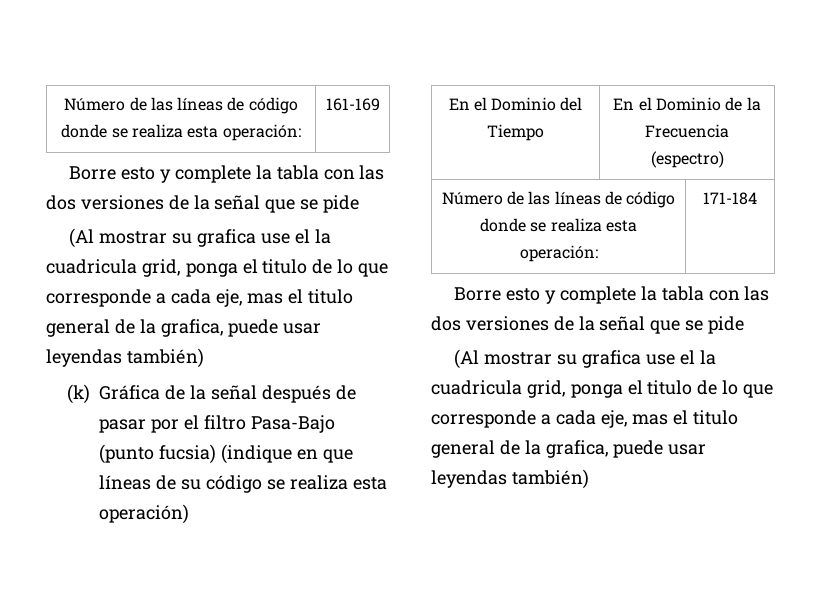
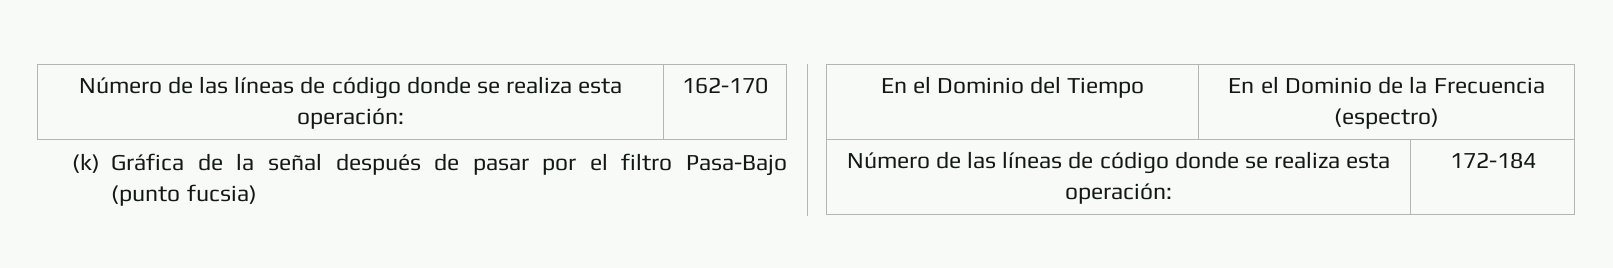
- Número de las líneas de código donde se realiza esta operación: | 161-169
- Borre esto y complete la tabla con las dos versiones de la señal que se pide
- (Al mostrar su grafica use el la cuadricula grid, ponga el titulo de lo que corresponde a cada eje, mas el titulo general de la grafica, puede usar leyendas también)
+ Número de las líneas de código donde se realiza esta operación: | 162-170
- (k) Gráfica de la señal después de pasar por el filtro Pasa-Bajo (punto fucsia) (indique en que líneas de su código se realiza esta operación)
+ (k) Gráfica de la señal después de pasar por el filtro Pasa-Bajo (punto fucsia)
- Número de las líneas de código donde se realiza esta operación: | 171-184
- Borre esto y complete la tabla con las dos versiones de la señal que se pide
- (Al mostrar su grafica use el la cuadricula grid, ponga el titulo de lo que corresponde a cada eje, mas el titulo general de la grafica, puede usar leyendas también)
+ Número de las líneas de código donde se realiza esta operación: | 172-184

